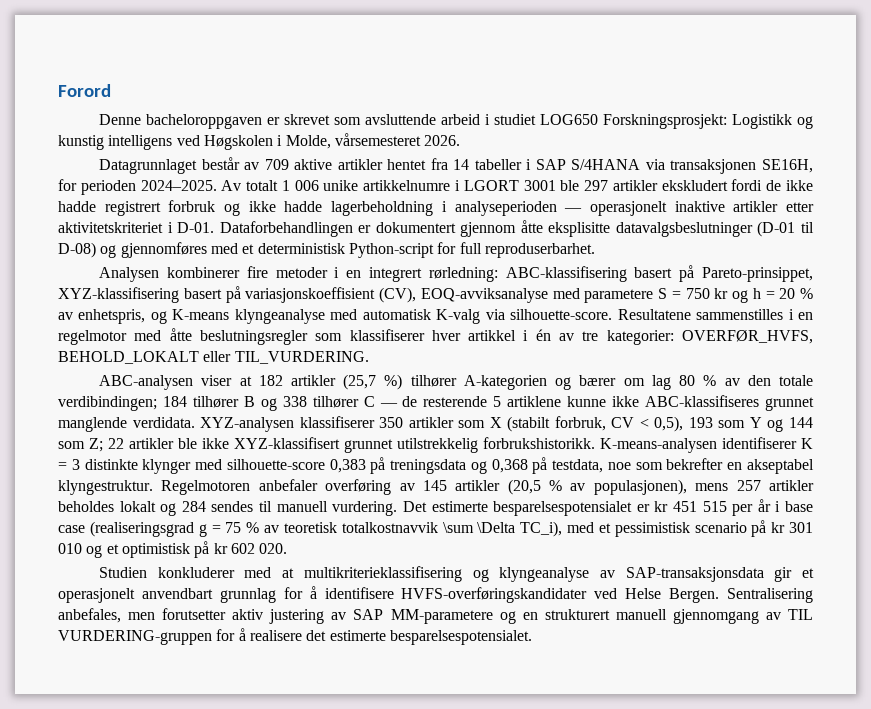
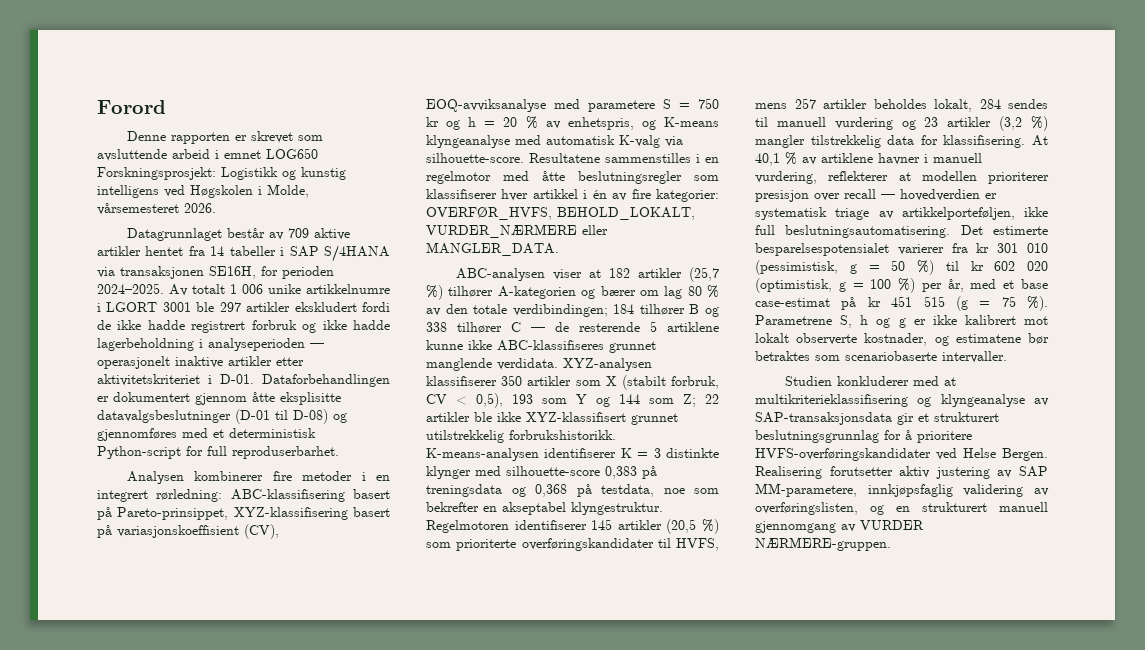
- Denne bacheloroppgaven er skrevet som avsluttende arbeid i studiet LOG650 Forskningsprosjekt: Logistikk og kunstig intelligens ved Høgskolen i Molde, vårsemesteret 2026.
+ Denne rapporten er skrevet som avsluttende arbeid i emnet LOG650 Forskningsprosjekt: Logistikk og kunstig intelligens ved Høgskolen i Molde, vårsemesteret 2026.
- Resultatene sammenstilles i en regelmotor med åtte beslutningsregler som klassifiserer hver artikkel i én av tre kategorier: OVERFØR_HVFS, BEHOLD_LOKALT eller TIL_VURDERING.
+ Resultatene sammenstilles i en regelmotor med åtte beslutningsregler som klassifiserer hver artikkel i én av fire kategorier: OVERFØR_HVFS, BEHOLD_LOKALT, VURDER_NÆRMERE eller MANGLER_DATA.
- Regelmotoren anbefaler overføring av 145 artikler (20,5 % av populasjonen), mens 257 artikler beholdes lokalt og 284 sendes til manuell vurdering. Det estimerte besparelsespotensialet er kr 451 515 per år i base case (realiseringsgrad g = 75 % av teoretisk totalkostnavvik \sum \Delta TC_i), med et pessimistisk scenario på kr 301 010 og et optimistisk på kr 602 020.
+ Regelmotoren identifiserer 145 artikler (20,5 %) som prioriterte overføringskandidater til HVFS, mens 257 artikler beholdes lokalt, 284 sendes til manuell vurdering og 23 artikler (3,2 %) mangler tilstrekkelig data for klassifisering. At 40,1 % av artiklene havner i manuell vurdering, reflekterer at modellen prioriterer presisjon over recall — hovedverdien er systematisk triage av artikkelporteføljen, ikke full beslutningsautomatisering. Det estimerte besparelsespotensialet varierer fra kr 301 010 (pessimistisk, g = 50 %) til kr 602 020 (optimistisk, g = 100 %) per år, med et base case-estimat på kr 451 515 (g = 75 %). Parametrene S, h og g er ikke kalibrert mot lokalt observerte kostnader, og estimatene bør betraktes som scenariobaserte intervaller.
- Studien konkluderer med at multikriterieklassifisering og klyngeanalyse av SAP-transaksjonsdata gir et operasjonelt anvendbart grunnlag for å identifisere HVFS-overføringskandidater ved Helse Bergen.
+ Studien konkluderer med at multikriterieklassifisering og klyngeanalyse av SAP-transaksjonsdata gir et strukturert beslutningsgrunnlag for å prioritere HVFS-overføringskandidater ved Helse Bergen.
- Sentralisering anbefales, men forutsetter aktiv justering av SAP MM-parametere og en strukturert manuell gjennomgang av TIL VURDERING-gruppen for å realisere det estimerte besparelsespotensialet.
+ Realisering forutsetter aktiv justering av SAP MM-parametere, innkjøpsfaglig validering av overføringslisten, og en strukturert manuell gjennomgang av VURDER NÆRMERE-gruppen.

